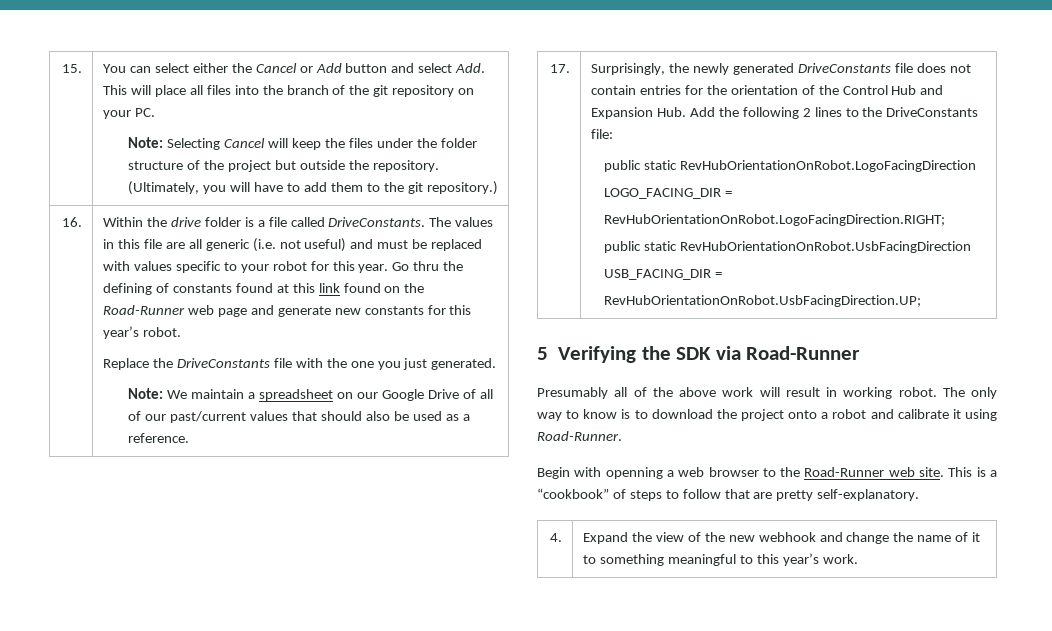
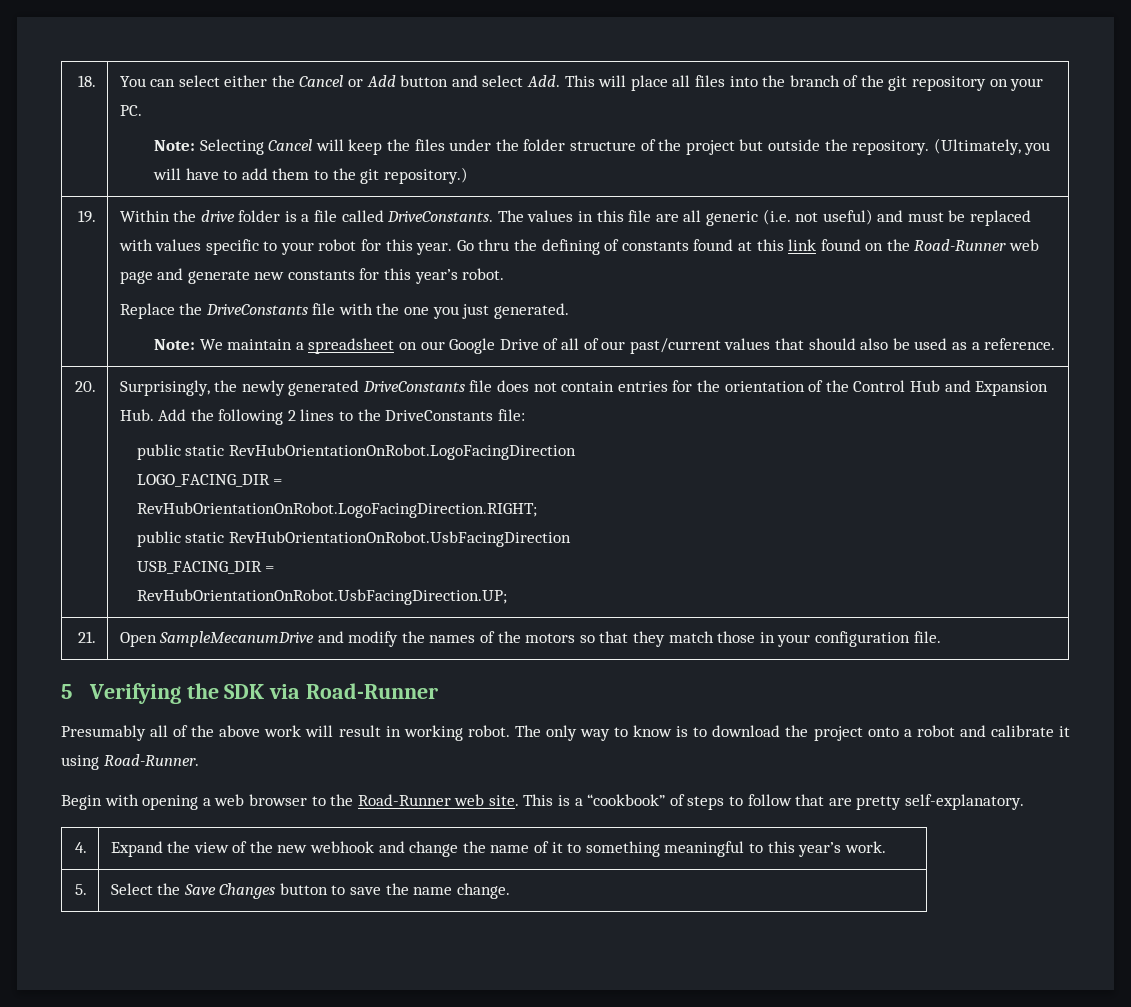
- 15.
+ 18.
- 16.
+ 19.
- 17.
+ 20.
+ 21. | Open SampleMecanumDrive and modify the names of the motors so that they match those in your configuration file.
- Begin with openning a web browser to the Road-Runner web site.
+ Begin with opening a web browser to the Road-Runner web site.
+ 5. | Select the Save Changes button to save the name change.

